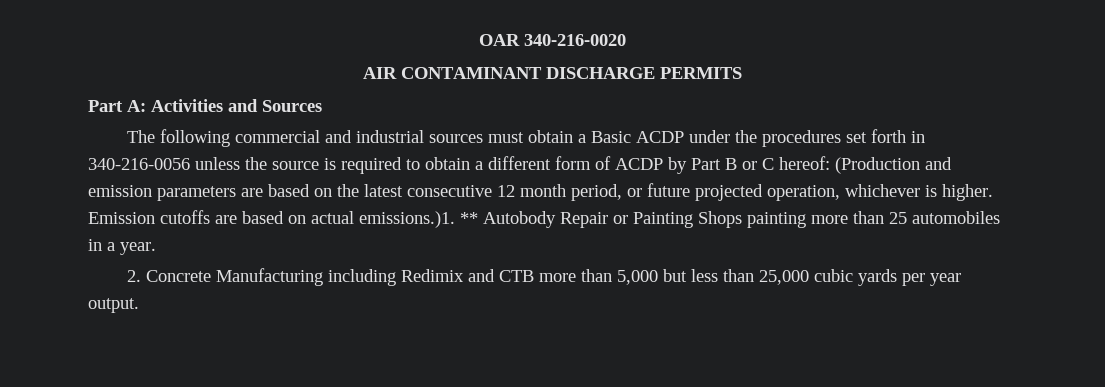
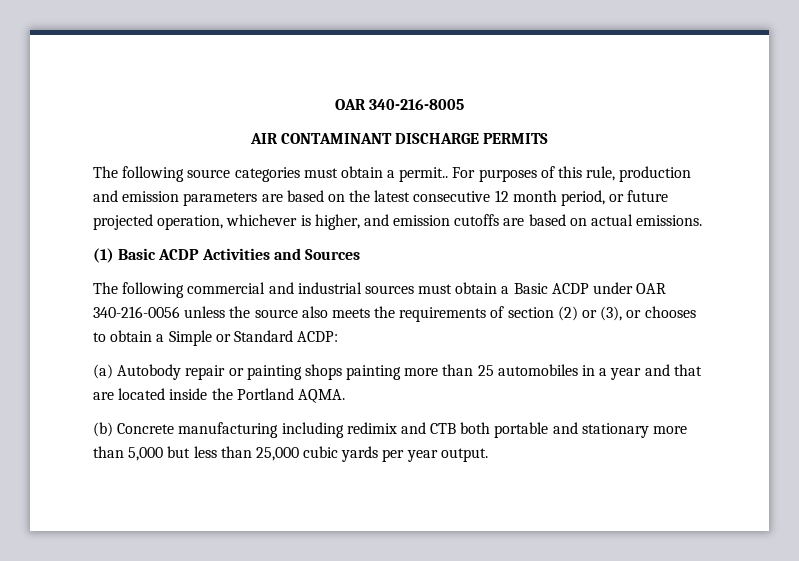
- OAR 340-216-0020
+ OAR 340-216-8005
- Part A: Activities and Sources
- The following commercial and industrial sources must obtain a Basic ACDP under the procedures set forth in 340-216-0056 unless the source is required to obtain a different form of ACDP by Part B or C hereof: (Production and emission parameters are based on the latest consecutive 12 month period, or future projected operation, whichever is higher. Emission cutoffs are based on actual emissions.)1. ** Autobody Repair or Painting Shops painting more than 25 automobiles in a year.
- 2. Concrete Manufacturing including Redimix and CTB more than 5,000 but less than 25,000 cubic yards per year output.
+ The following source categories must obtain a permit.. For purposes of this rule, production and emission parameters are based on the latest consecutive 12 month period, or future projected operation, whichever is higher, and emission cutoffs are based on actual emissions.
+ (1) Basic ACDP Activities and Sources
+ The following commercial and industrial sources must obtain a Basic ACDP under OAR 340-216-0056 unless the source also meets the requirements of section (2) or (3), or chooses to obtain a Simple or Standard ACDP:
+ (a) Autobody repair or painting shops painting more than 25 automobiles in a year and that are located inside the Portland AQMA.
+ (b) Concrete manufacturing including redimix and CTB both portable and stationary more than 5,000 but less than 25,000 cubic yards per year output.

